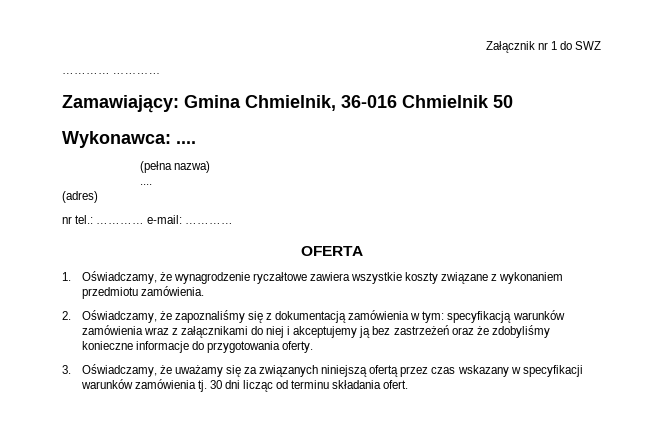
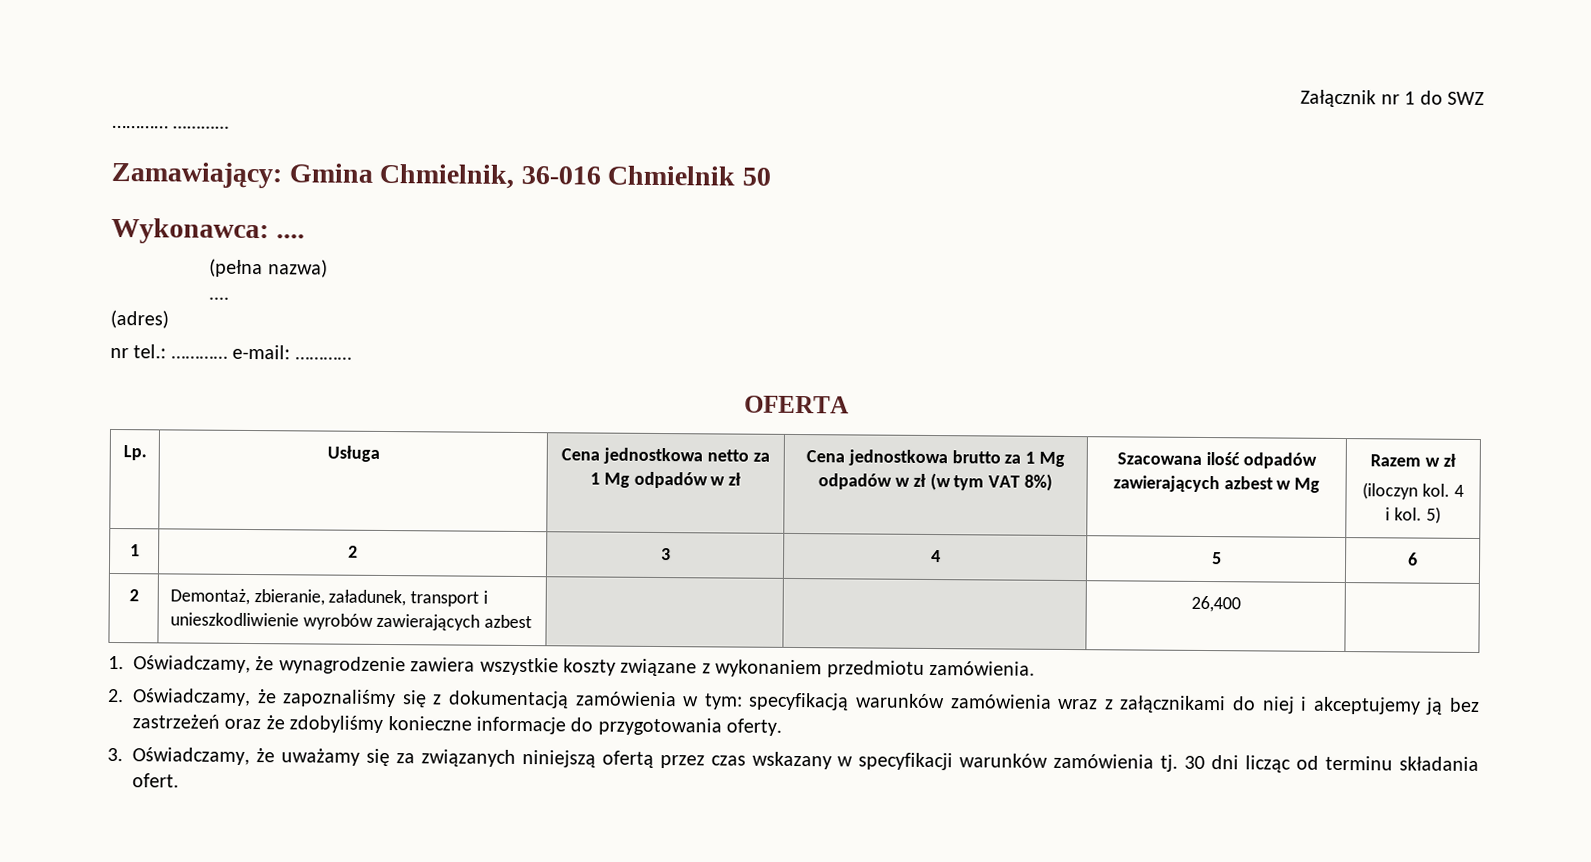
+ Lp. | Usługa | Cena jednostkowa netto za 1 Mg odpadów w zł | Cena jednostkowa brutto za 1 Mg odpadów w zł (w tym VAT 8%) | Szacowana ilość odpadów zawierających azbest w Mg | Razem w zł
+ (iloczyn kol. 4 i kol. 5)
+ 1 | 2 | 3 | 4 | 5 | 6
+ 2 | Demontaż, zbieranie, załadunek, transport i unieszkodliwienie wyrobów zawierających azbest | | | 26,400 |
- 1. Oświadczamy, że wynagrodzenie ryczałtowe zawiera wszystkie koszty związane z wykonaniem przedmiotu zamówienia.
+ 1. Oświadczamy, że wynagrodzenie zawiera wszystkie koszty związane z wykonaniem przedmiotu zamówienia.

